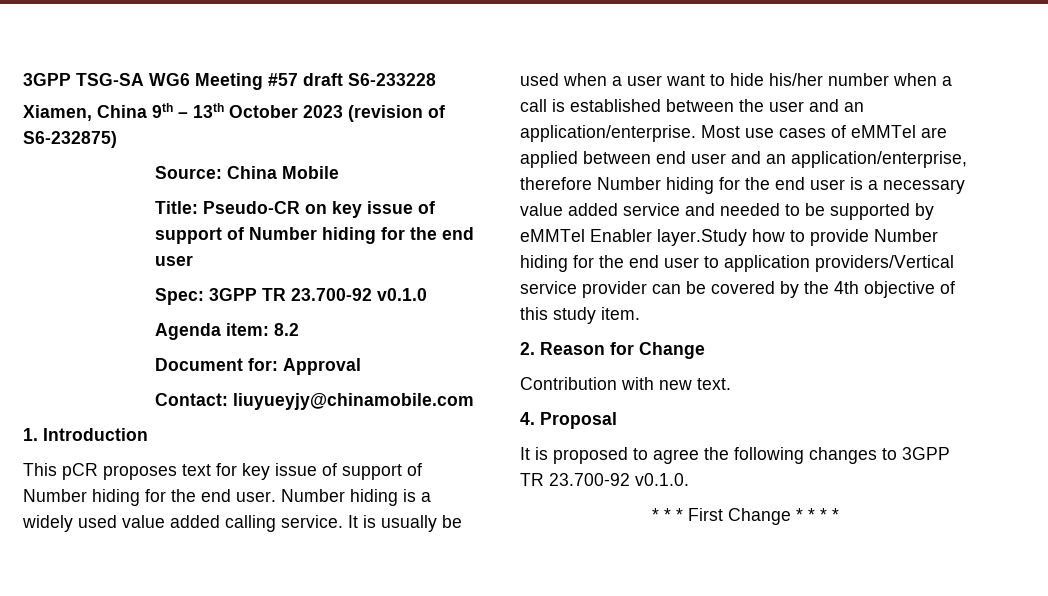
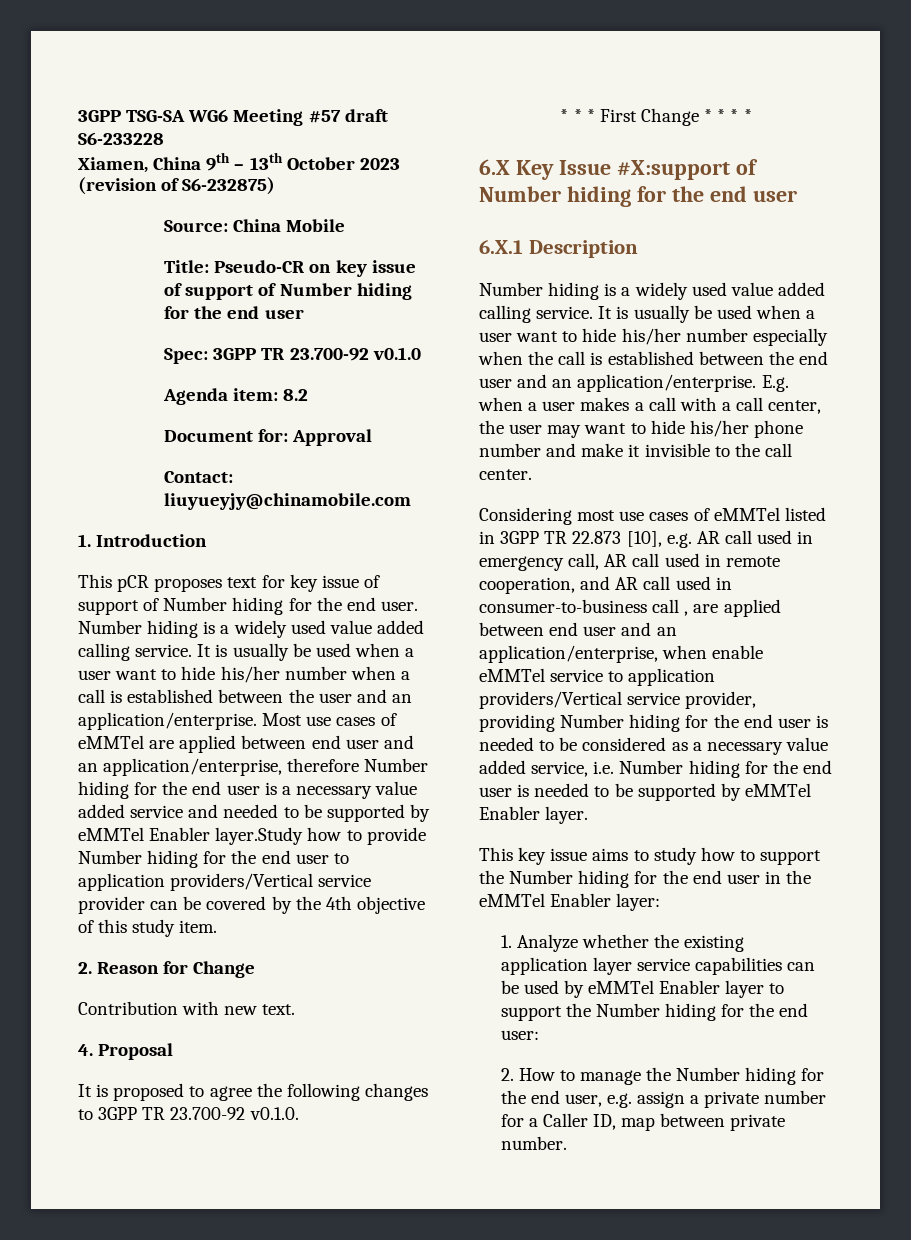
+ 6.X Key Issue #X:support of Number hiding for the end user
+ 6.X.1 Description
+ Number hiding is a widely used value added calling service. It is usually be used when a user want to hide his/her number especially when the call is established between the end user and an application/enterprise. E.g. when a user makes a call with a call center, the user may want to hide his/her phone number and make it invisible to the call center.
+ Considering most use cases of eMMTel listed in 3GPP TR 22.873 [10], e.g. AR call used in emergency call, AR call used in remote cooperation, and AR call used in consumer-to-business call , are applied between end user and an application/enterprise, when enable eMMTel service to application providers/Vertical service provider, providing Number hiding for the end user is needed to be considered as a necessary value added service, i.e. Number hiding for the end user is needed to be supported by eMMTel Enabler layer.
+ This key issue aims to study how to support the Number hiding for the end user in the eMMTel Enabler layer:
+ 1. Analyze whether the existing application layer service capabilities can be used by eMMTel Enabler layer to support the Number hiding for the end user:
+ 2. How to manage the Number hiding for the end user, e.g. assign a private number for a Caller ID, map between private number.

